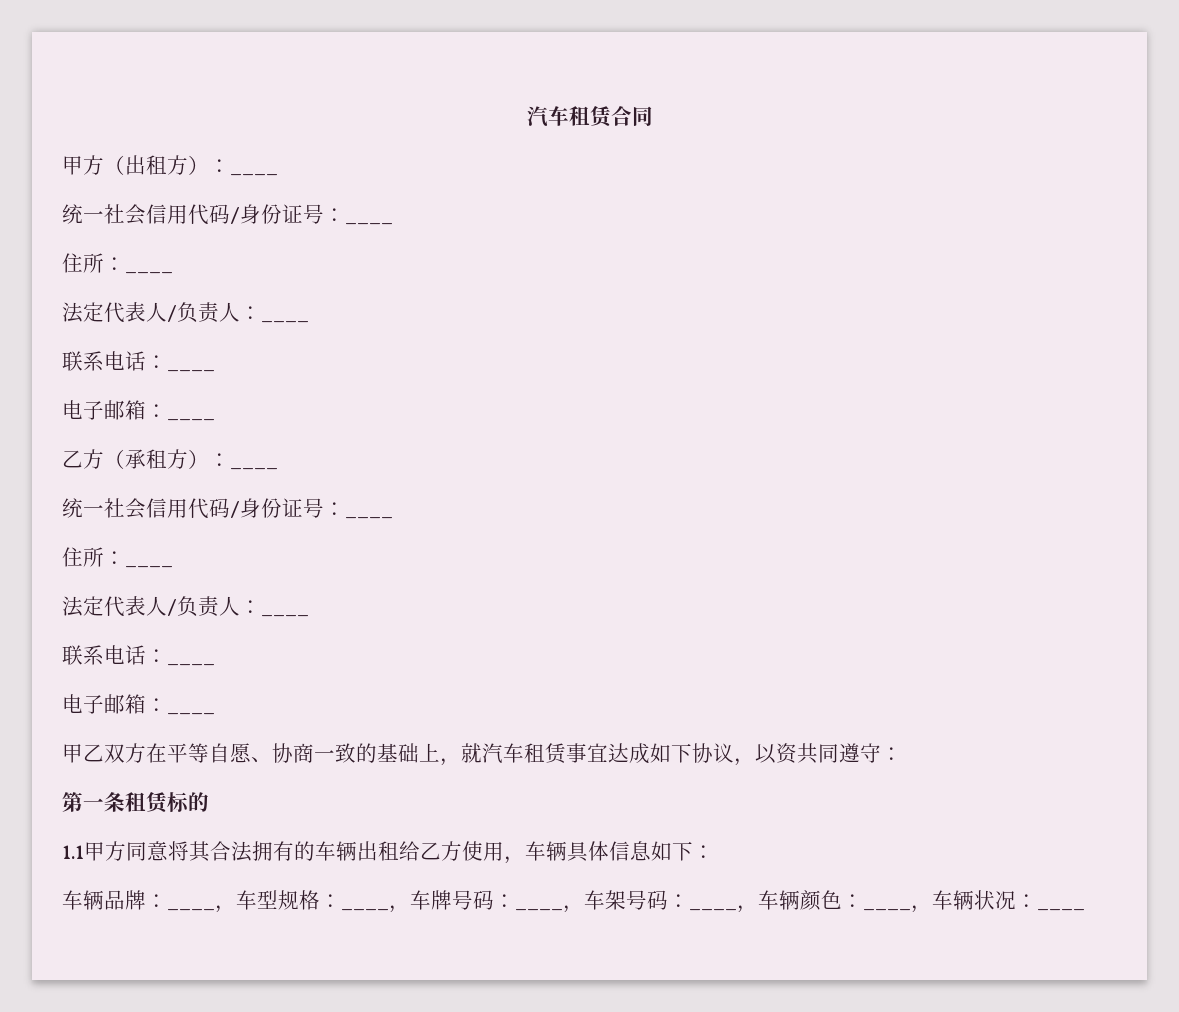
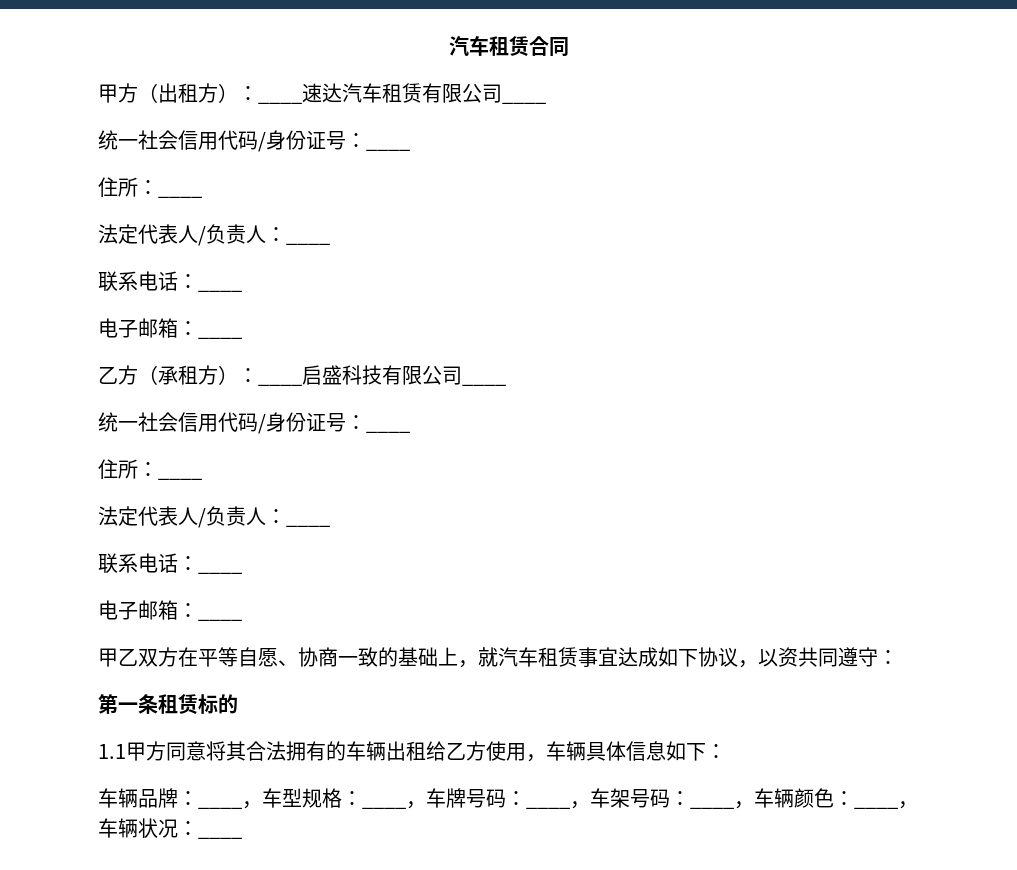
- 甲方（出租方）：____
+ 甲方（出租方）：____速达汽车租赁有限公司____
- 乙方（承租方）：____
+ 乙方（承租方）：____启盛科技有限公司____

